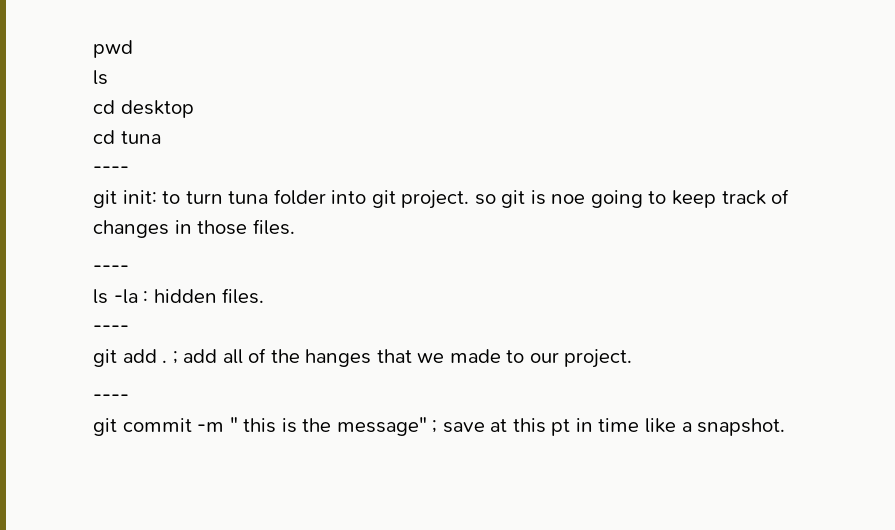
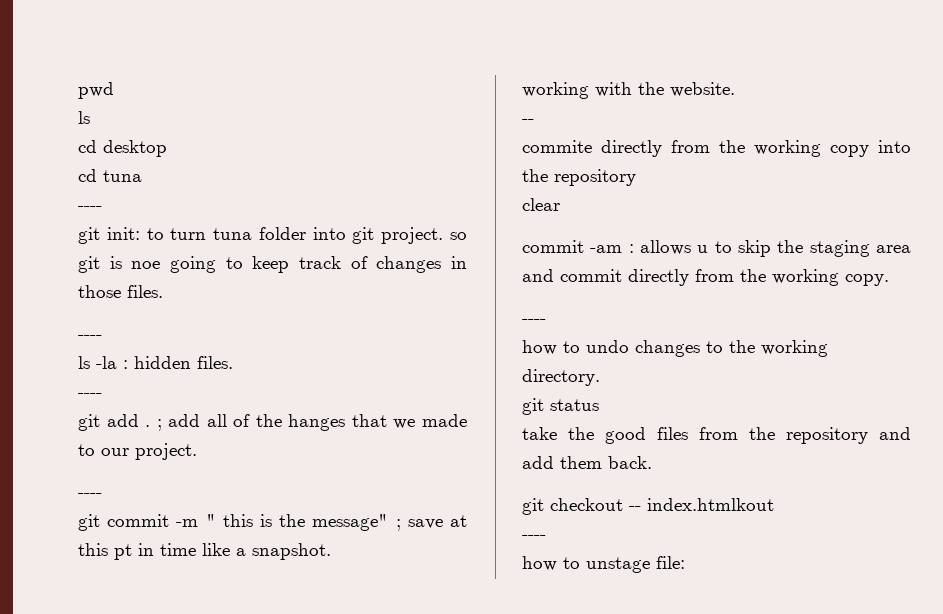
+ working with the website.
+ --
+ commite directly from the working copy into the repository
+ clear
+ commit -am : allows u to skip the staging area and commit directly from the working copy.
+ ----
+ how to undo changes to the working directory.
+ git status
+ take the good files from the repository and add them back.
+ git checkout -- index.htmlkout
+ ----
+ how to unstage file:

